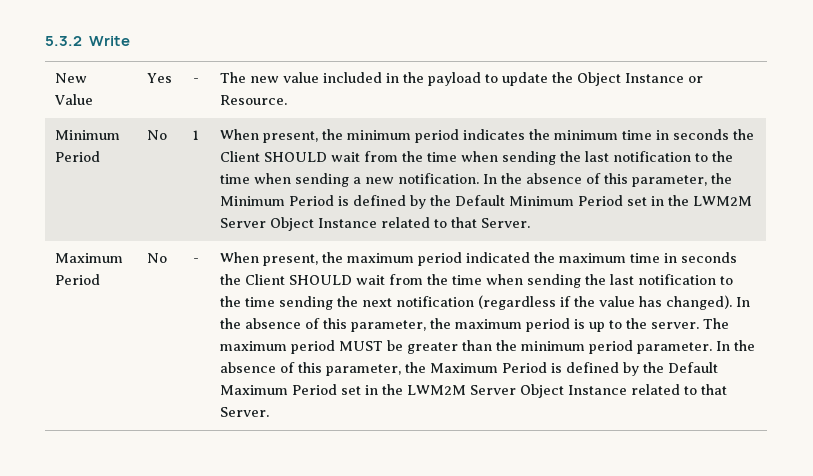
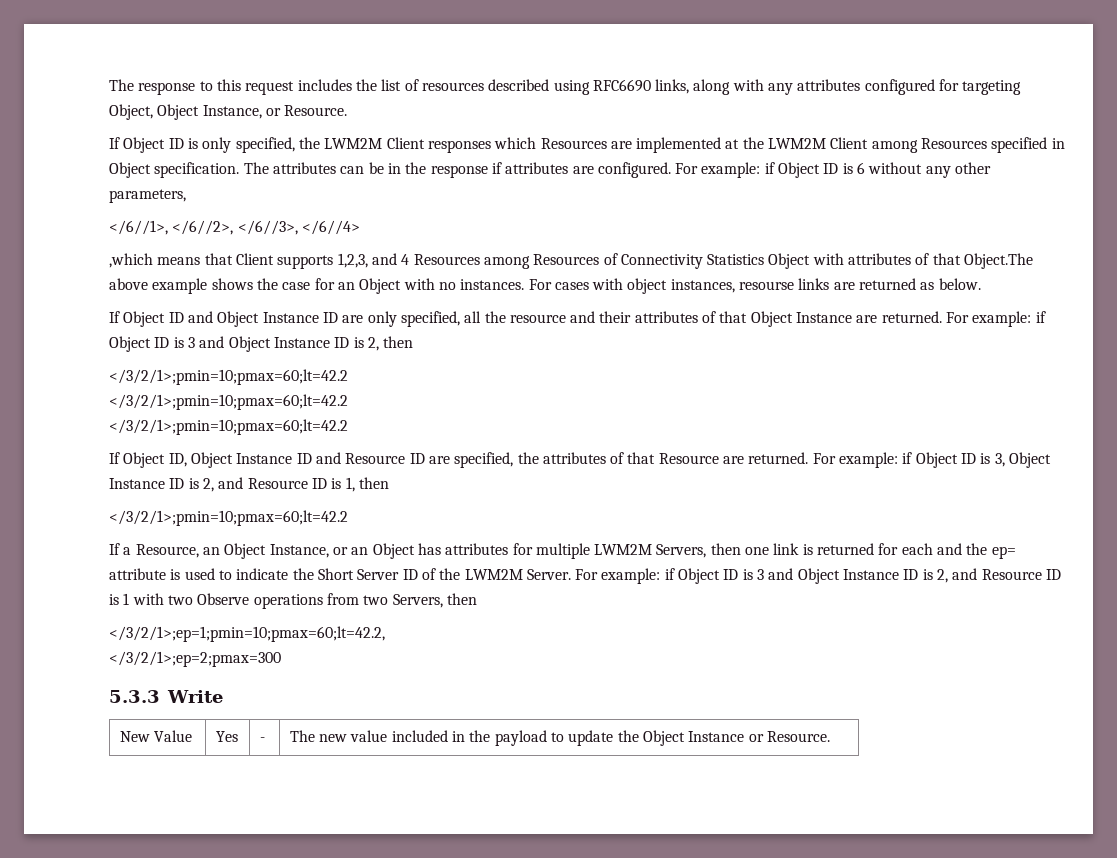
- 5.3.2 Write
+ The response to this request includes the list of resources described using RFC6690 links, along with any attributes configured for targeting Object, Object Instance, or Resource.
+ If Object ID is only specified, the LWM2M Client responses which Resources are implemented at the LWM2M Client among Resources specified in Object specification. The attributes can be in the response if attributes are configured. For example: if Object ID is 6 without any other parameters,
+ </6//1>, </6//2>, </6//3>, </6//4>
+ ,which means that Client supports 1,2,3, and 4 Resources among Resources of Connectivity Statistics Object with attributes of that Object.The above example shows the case for an Object with no instances. For cases with object instances, resourse links are returned as below.
+ If Object ID and Object Instance ID are only specified, all the resource and their attributes of that Object Instance are returned. For example: if Object ID is 3 and Object Instance ID is 2, then
+ </3/2/1>;pmin=10;pmax=60;lt=42.2
+ </3/2/1>;pmin=10;pmax=60;lt=42.2
+ </3/2/1>;pmin=10;pmax=60;lt=42.2
+ If Object ID, Object Instance ID and Resource ID are specified, the attributes of that Resource are returned. For example: if Object ID is 3, Object Instance ID is 2, and Resource ID is 1, then
+ </3/2/1>;pmin=10;pmax=60;lt=42.2
+ If a Resource, an Object Instance, or an Object has attributes for multiple LWM2M Servers, then one link is returned for each and the ep= attribute is used to indicate the Short Server ID of the LWM2M Server. For example: if Object ID is 3 and Object Instance ID is 2, and Resource ID is 1 with two Observe operations from two Servers, then
+ </3/2/1>;ep=1;pmin=10;pmax=60;lt=42.2,
+ </3/2/1>;ep=2;pmax=300
+ 5.3.3 Write
- Minimum Period | No | 1 | When present, the minimum period indicates the minimum time in seconds the Client SHOULD wait from the time when sending the last notification to the time when sending a new notification. In the absence of this parameter, the Minimum Period is defined by the Default Minimum Period set in the LWM2M Server Object Instance related to that Server.
- Maximum Period | No | - | When present, the maximum period indicated the maximum time in seconds the Client SHOULD wait from the time when sending the last notification to the time sending the next notification (regardless if the value has changed). In the absence of this parameter, the maximum period is up to the server. The maximum period MUST be greater than the minimum period parameter. In the absence of this parameter, the Maximum Period is defined by the Default Maximum Period set in the LWM2M Server Object Instance related to that Server.

